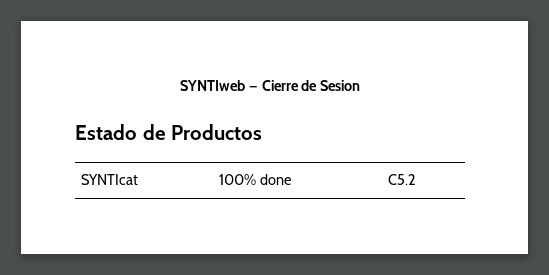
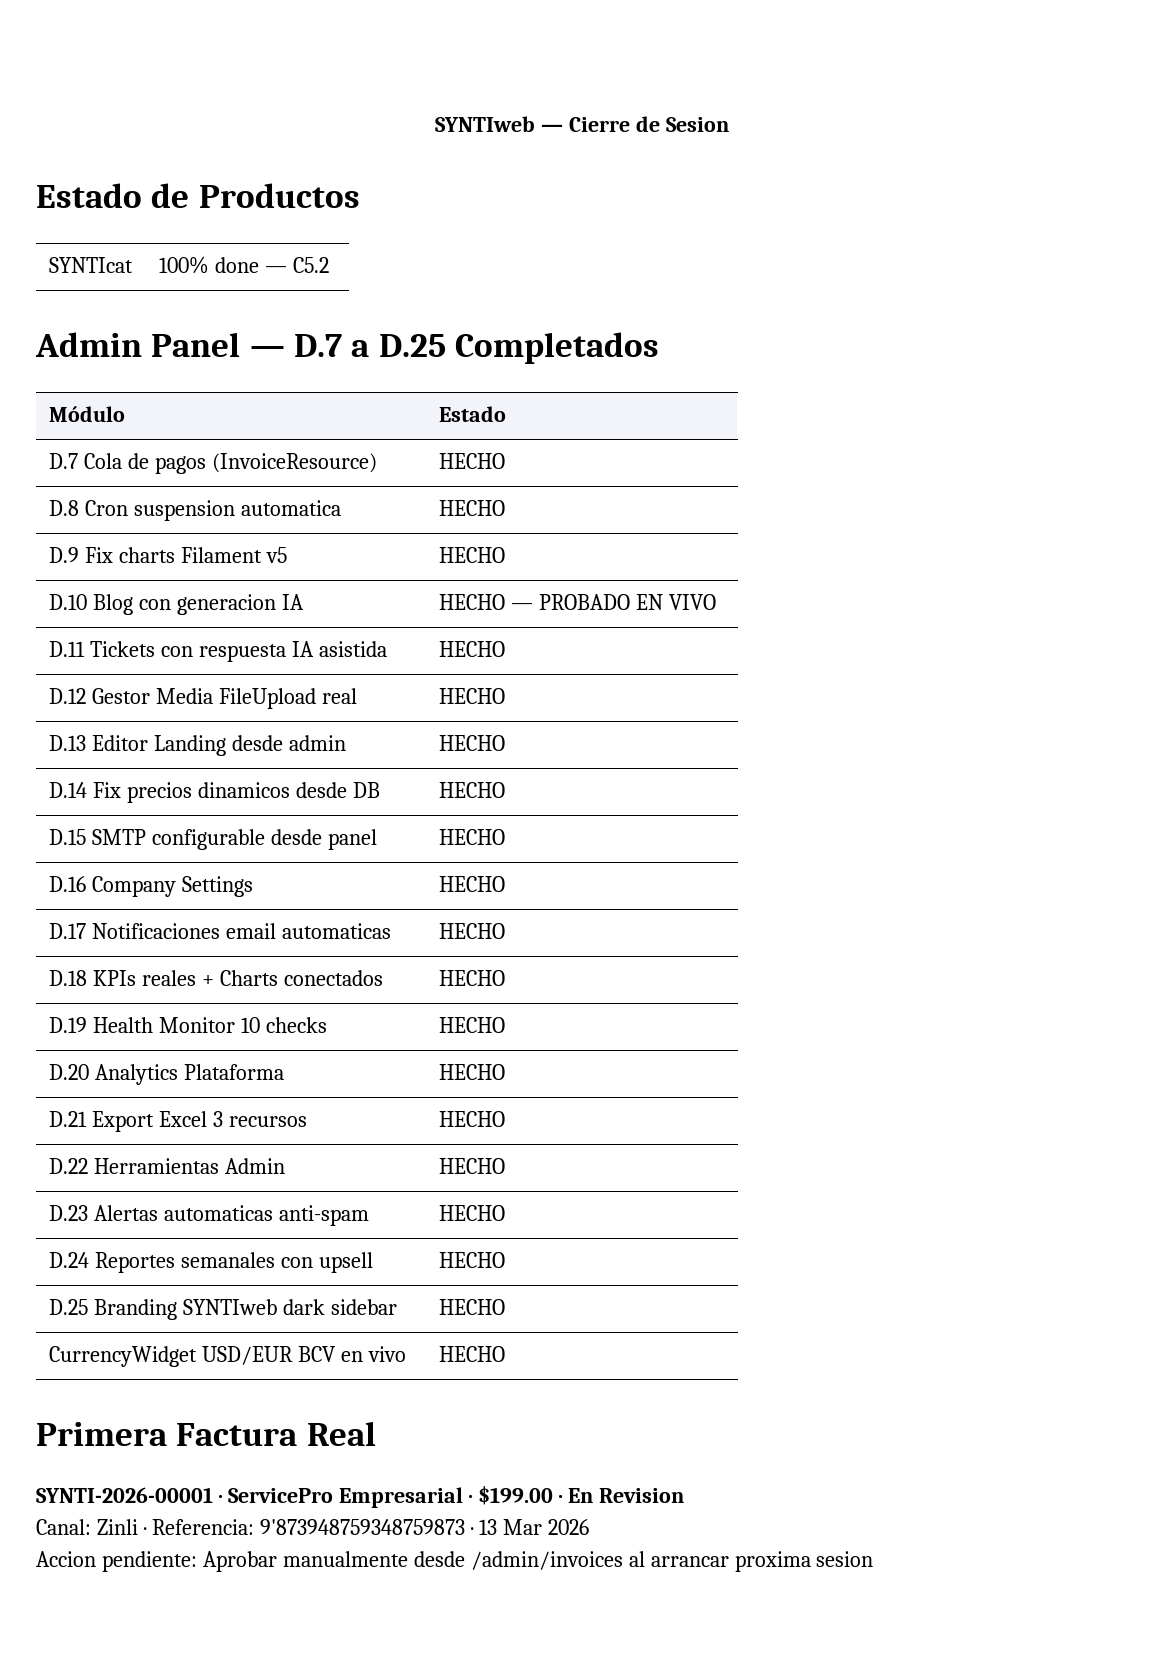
- SYNTIcat | 100% done | C5.2
+ SYNTIcat | 100% done — C5.2
+ Admin Panel — D.7 a D.25 Completados
+ Módulo | Estado
+ D.7 Cola de pagos (InvoiceResource) | HECHO
+ D.8 Cron suspension automatica | HECHO
+ D.9 Fix charts Filament v5 | HECHO
+ D.10 Blog con generacion IA | HECHO — PROBADO EN VIVO
+ D.11 Tickets con respuesta IA asistida | HECHO
+ D.12 Gestor Media FileUpload real | HECHO
+ D.13 Editor Landing desde admin | HECHO
+ D.14 Fix precios dinamicos desde DB | HECHO
+ D.15 SMTP configurable desde panel | HECHO
+ D.16 Company Settings | HECHO
+ D.17 Notificaciones email automaticas | HECHO
+ D.18 KPIs reales + Charts conectados | HECHO
+ D.19 Health Monitor 10 checks | HECHO
+ D.20 Analytics Plataforma | HECHO
+ D.21 Export Excel 3 recursos | HECHO
+ D.22 Herramientas Admin | HECHO
+ D.23 Alertas automaticas anti-spam | HECHO
+ D.24 Reportes semanales con upsell | HECHO
+ D.25 Branding SYNTIweb dark sidebar | HECHO
+ CurrencyWidget USD/EUR BCV en vivo | HECHO
+ Primera Factura Real
+ SYNTI-2026-00001 · ServicePro Empresarial · $199.00 · En Revision
+ Canal: Zinli · Referencia: 9'873948759348759873 · 13 Mar 2026
+ Accion pendiente: Aprobar manualmente desde /admin/invoices al arrancar proxima sesion

